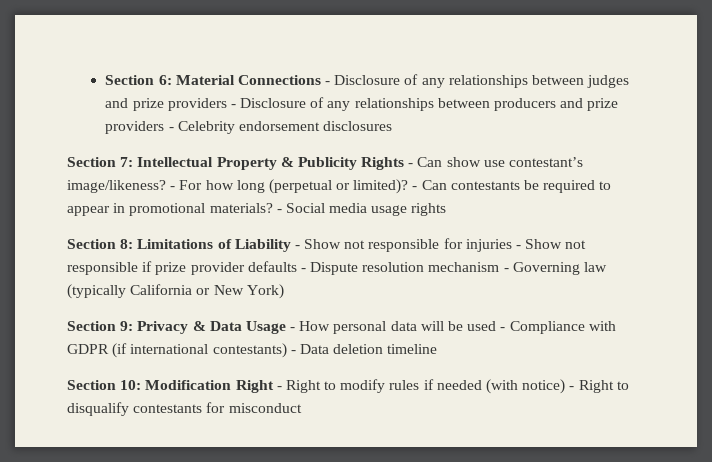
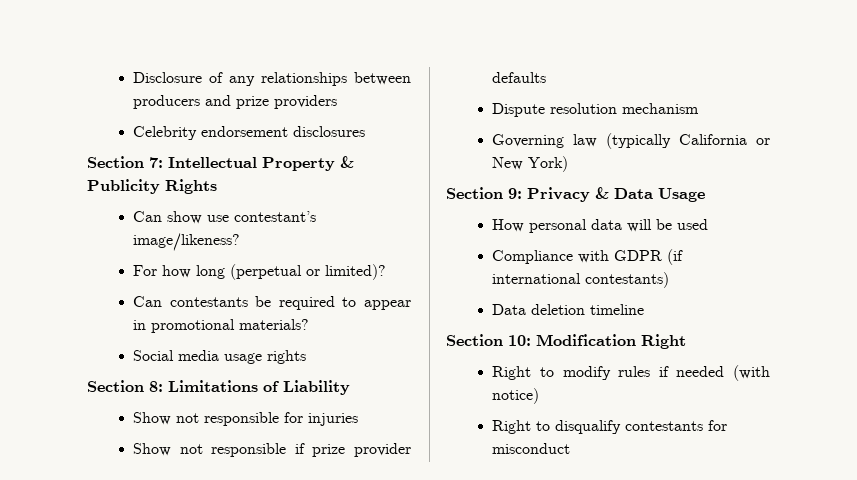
- Section 6: Material Connections - Disclosure of any relationships between judges and prize providers - Disclosure of any relationships between producers and prize providers - Celebrity endorsement disclosures
+ Disclosure of any relationships between producers and prize providers
+ Celebrity endorsement disclosures
- Section 7: Intellectual Property & Publicity Rights - Can show use contestant’s image/likeness? - For how long (perpetual or limited)? - Can contestants be required to appear in promotional materials? - Social media usage rights
+ Section 7: Intellectual Property & Publicity Rights
+ Can show use contestant’s image/likeness?
+ For how long (perpetual or limited)?
+ Can contestants be required to appear in promotional materials?
+ Social media usage rights
- Section 8: Limitations of Liability - Show not responsible for injuries - Show not responsible if prize provider defaults - Dispute resolution mechanism - Governing law (typically California or New York)
+ Section 8: Limitations of Liability
+ Show not responsible for injuries
+ Show not responsible if prize provider defaults
+ Dispute resolution mechanism
+ Governing law (typically California or New York)
- Section 9: Privacy & Data Usage - How personal data will be used - Compliance with GDPR (if international contestants) - Data deletion timeline
+ Section 9: Privacy & Data Usage
+ How personal data will be used
+ Compliance with GDPR (if international contestants)
+ Data deletion timeline
- Section 10: Modification Right - Right to modify rules if needed (with notice) - Right to disqualify contestants for misconduct
+ Section 10: Modification Right
+ Right to modify rules if needed (with notice)
+ Right to disqualify contestants for misconduct

